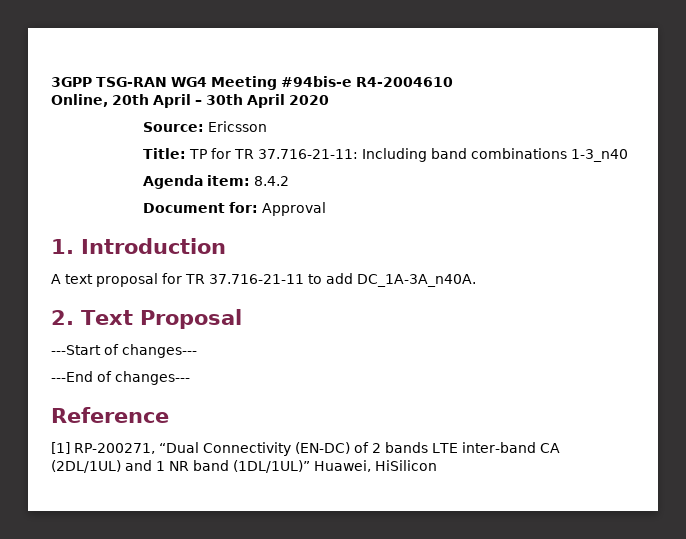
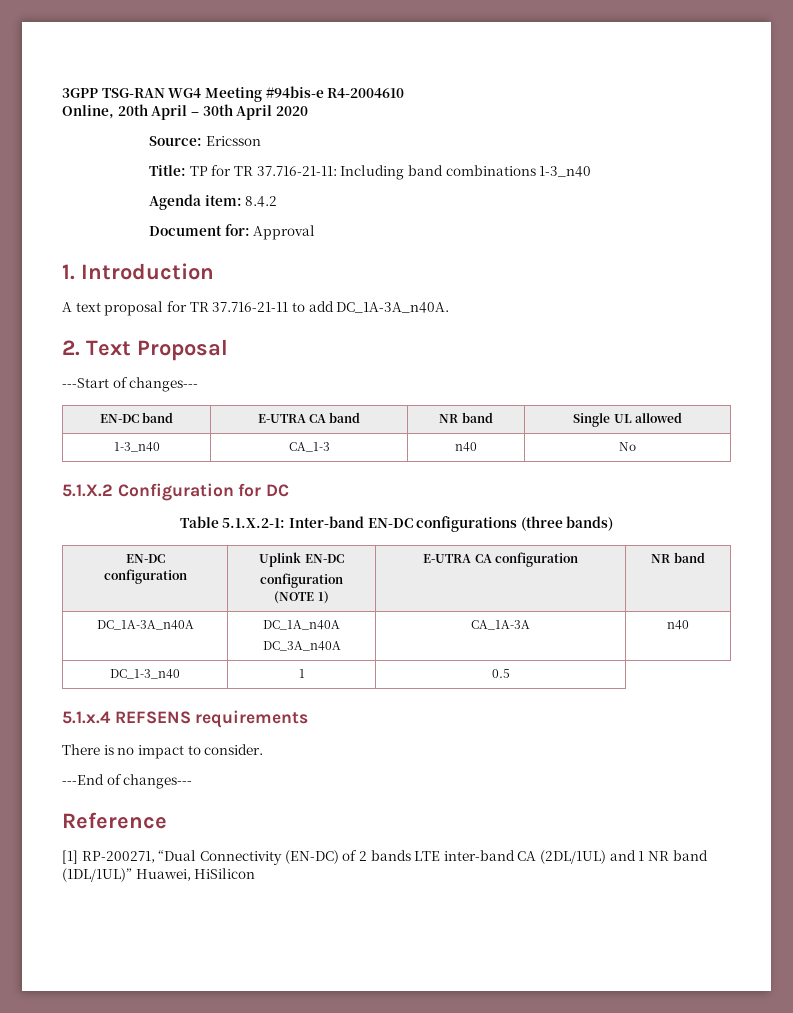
+ EN-DC band | E-UTRA CA band | NR band | Single UL allowed
+ 1-3_n40 | CA_1-3 | n40 | No
+ 5.1.X.2 Configuration for DC
+ Table 5.1.X.2-1: Inter-band EN-DC configurations (three bands)
+ EN-DC
+ configuration | Uplink EN-DC
+ configuration
+ (NOTE 1) | E-UTRA CA configuration | NR band
+ DC_1A-3A_n40A | DC_1A_n40A
+ DC_3A_n40A | CA_1A-3A | n40
+ DC_1-3_n40 | 1 | 0.5
+ 5.1.x.4 REFSENS requirements
+ There is no impact to consider.

